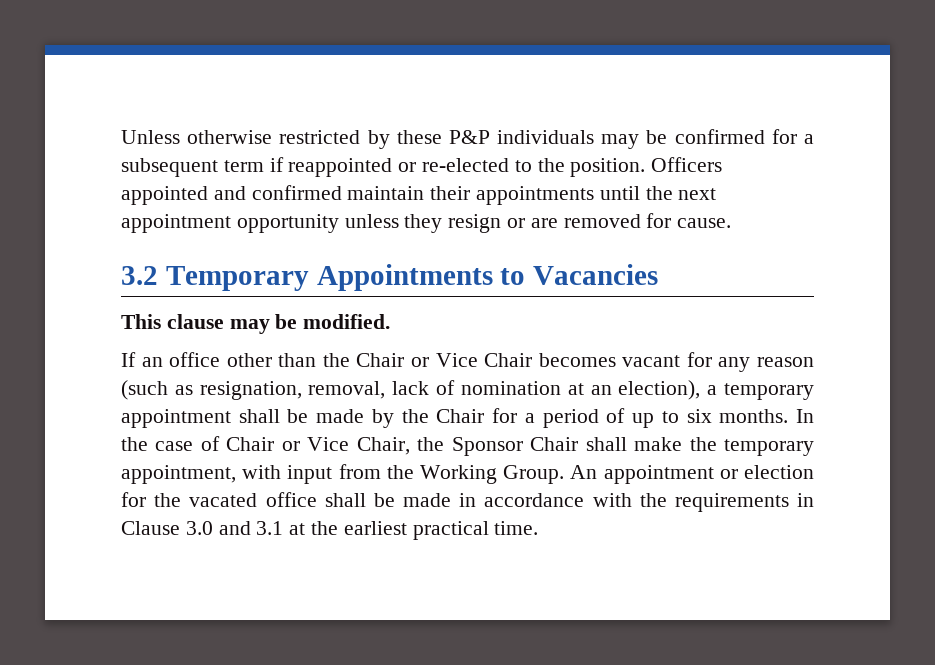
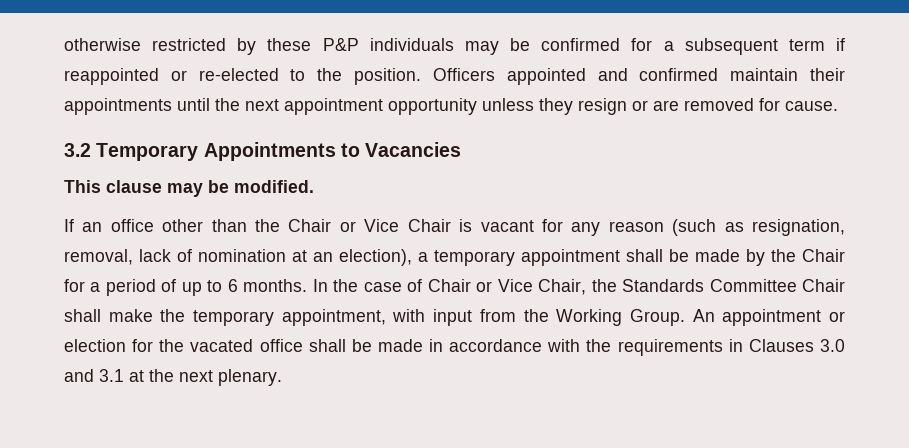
- Unless otherwise restricted by these P&P individuals may be confirmed for a subsequent term if reappointed or re-elected to the position.
+ otherwise restricted by these P&P individuals may be confirmed for a subsequent term if reappointed or re-elected to the position.
- If an office other than the Chair or Vice Chair becomes vacant for any reason (such as resignation, removal, lack of nomination at an election), a temporary appointment shall be made by the Chair for a period of up to six months.
+ If an office other than the Chair or Vice Chair is vacant for any reason (such as resignation, removal, lack of nomination at an election), a temporary appointment shall be made by the Chair for a period of up to 6 months.
- In the case of Chair or Vice Chair, the Sponsor Chair shall make the temporary appointment, with input from the Working Group.
+ In the case of Chair or Vice Chair, the Standards Committee Chair shall make the temporary appointment, with input from the Working Group.
- An appointment or election for the vacated office shall be made in accordance with the requirements in Clause 3.0 and 3.1 at the earliest practical time.
+ An appointment or election for the vacated office shall be made in accordance with the requirements in Clauses 3.0 and 3.1 at the next plenary.

